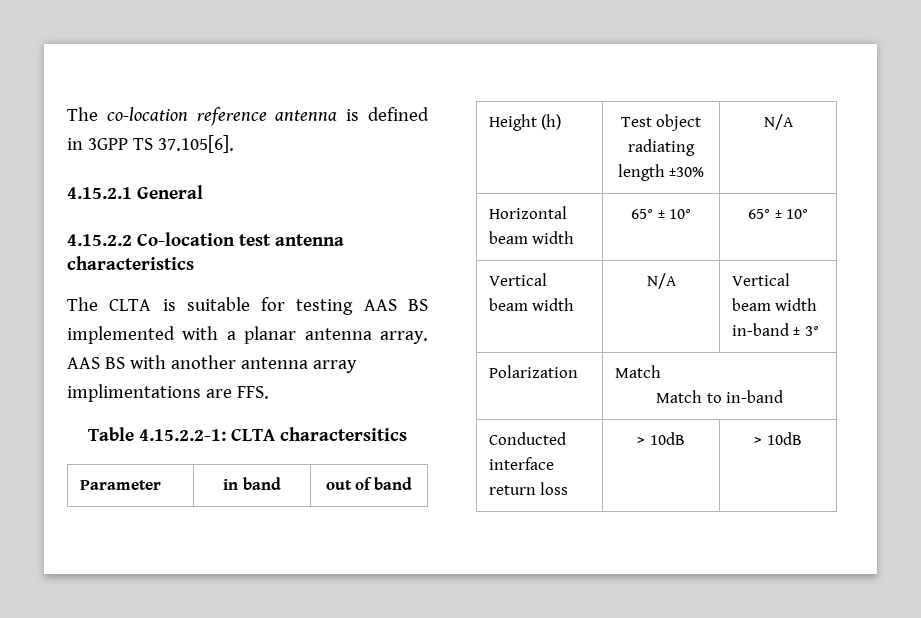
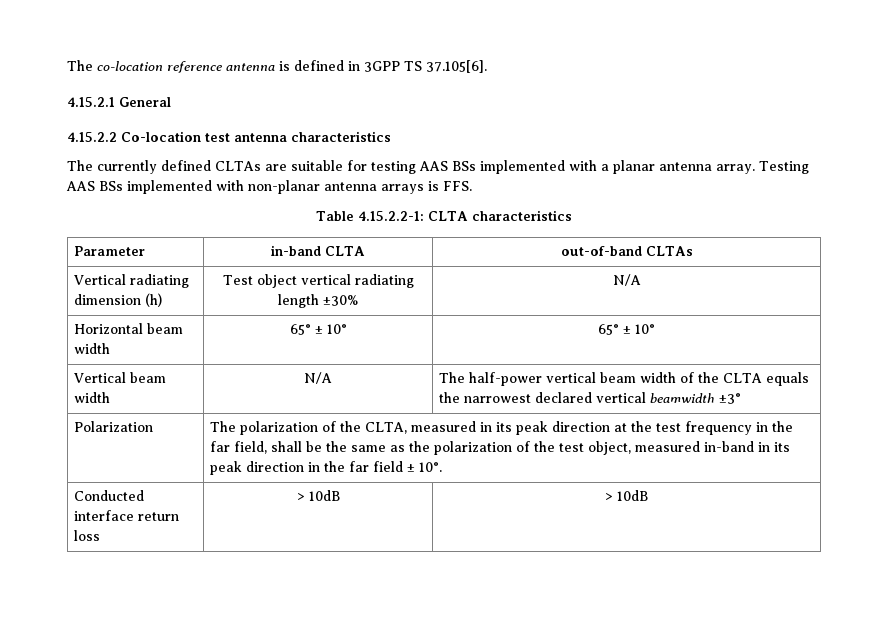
- The CLTA is suitable for testing AAS BS implemented with a planar antenna array.
+ The currently defined CLTAs are suitable for testing AAS BSs implemented with a planar antenna array.
- AAS BS with another antenna array implimentations are FFS.
+ Testing AAS BSs implemented with non-planar antenna arrays is FFS.
- Table 4.15.2.2-1: CLTA charactersitics
+ Table 4.15.2.2-1: CLTA characteristics
- Parameter | in band | out of band
- Height (h) | Test object radiating length ±30% | N/A
+ Parameter | in-band CLTA | out-of-band CLTAs
+ Vertical radiating dimension (h) | Test object vertical radiating length ±30% | N/A
- Vertical beam width | N/A | Vertical beam width in-band ± 3°
- Polarization | Match
- Match to in-band
+ Vertical beam width | N/A | The half-power vertical beam width of the CLTA equals the narrowest declared vertical beamwidth ±3°
+ Polarization | The polarization of the CLTA, measured in its peak direction at the test frequency in the far field, shall be the same as the polarization of the test object, measured in-band in its peak direction in the far field ± 10°.

